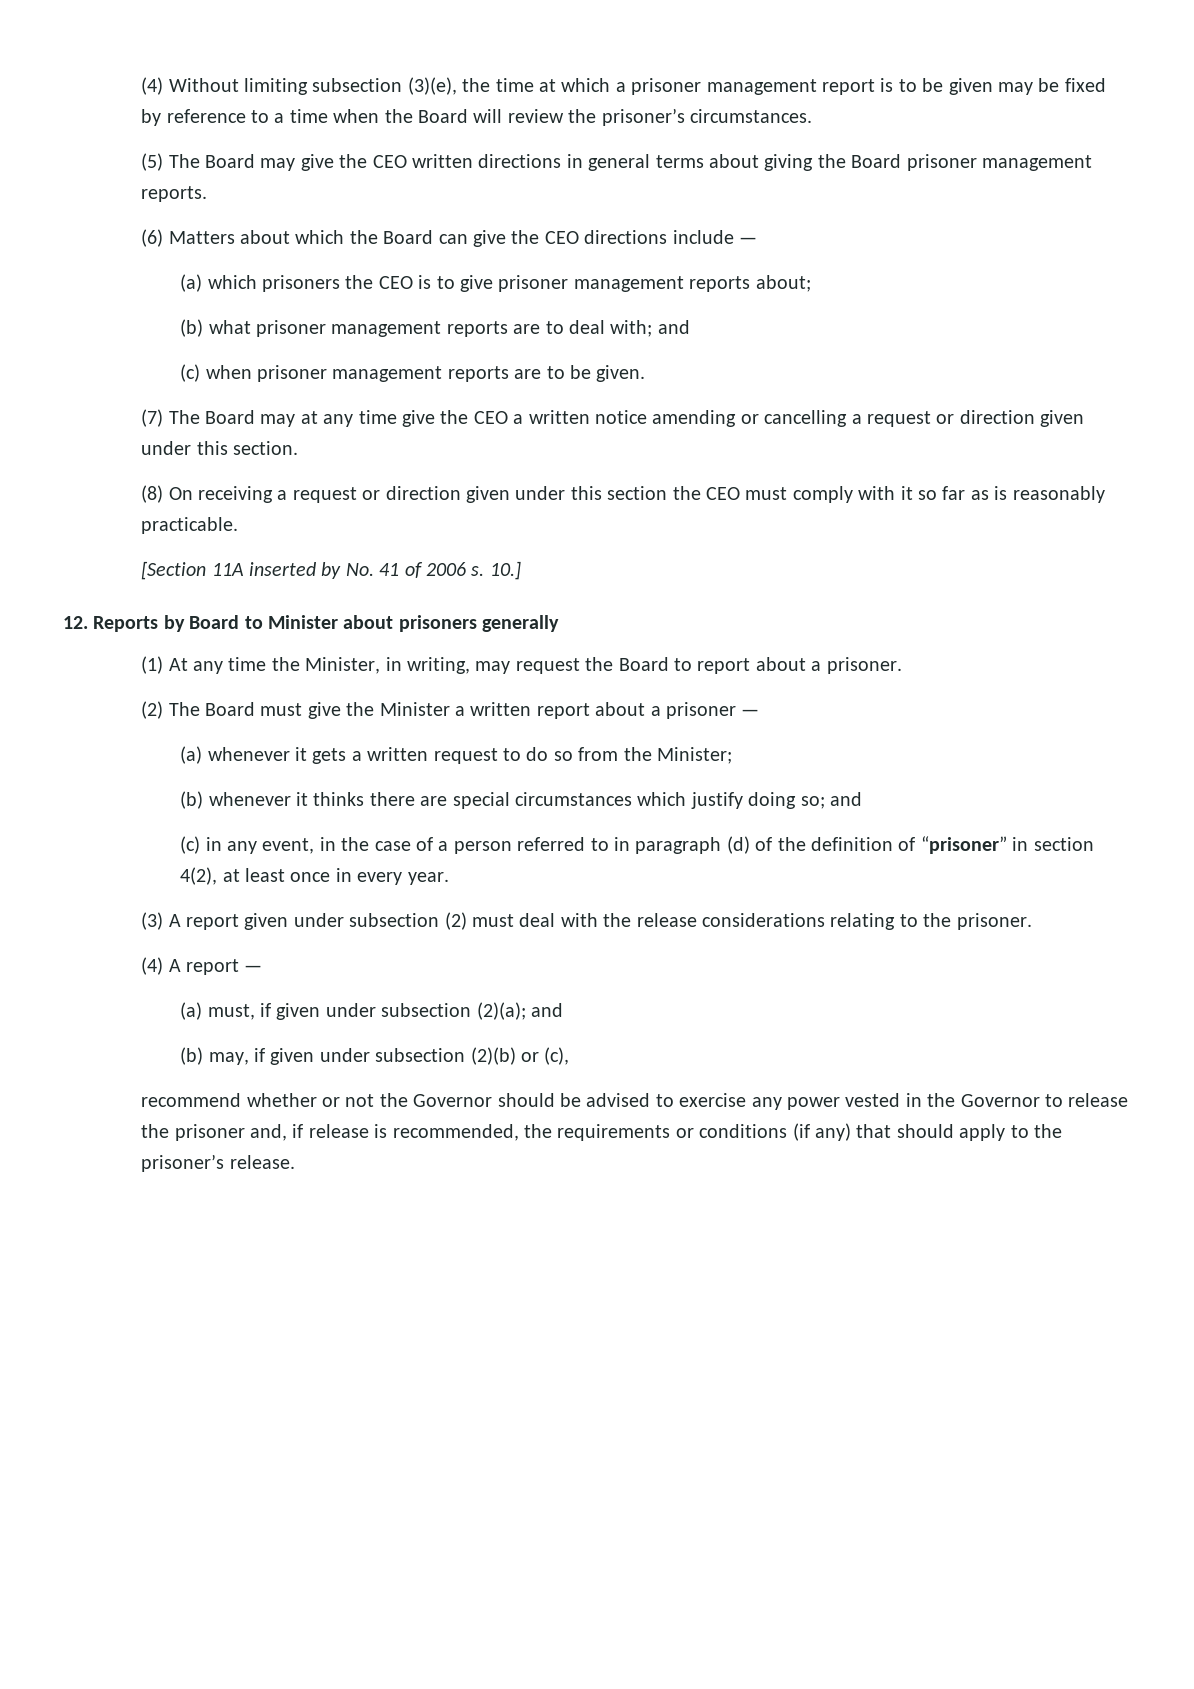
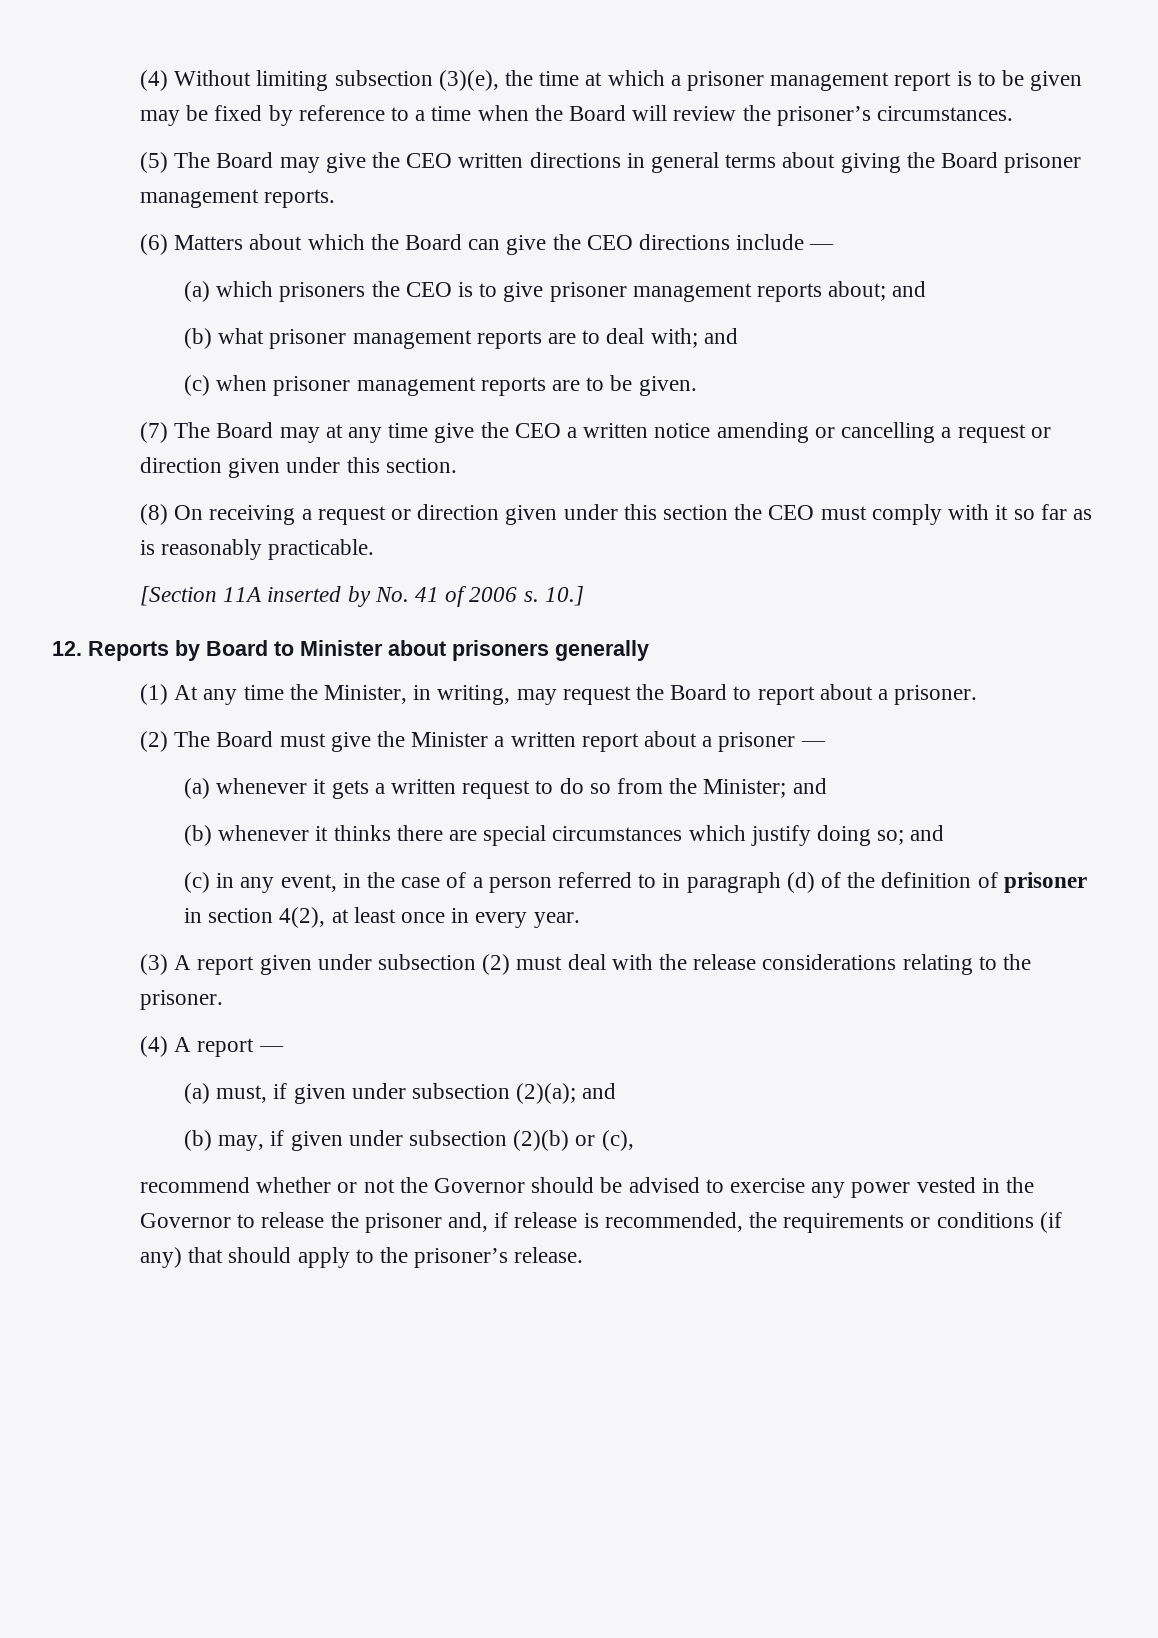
- (a) which prisoners the CEO is to give prisoner management reports about;
+ (a) which prisoners the CEO is to give prisoner management reports about; and
- (a) whenever it gets a written request to do so from the Minister;
+ (a) whenever it gets a written request to do so from the Minister; and
- (c) in any event, in the case of a person referred to in paragraph (d) of the definition of “prisoner” in section 4(2), at least once in every year.
+ (c) in any event, in the case of a person referred to in paragraph (d) of the definition of prisoner in section 4(2), at least once in every year.

